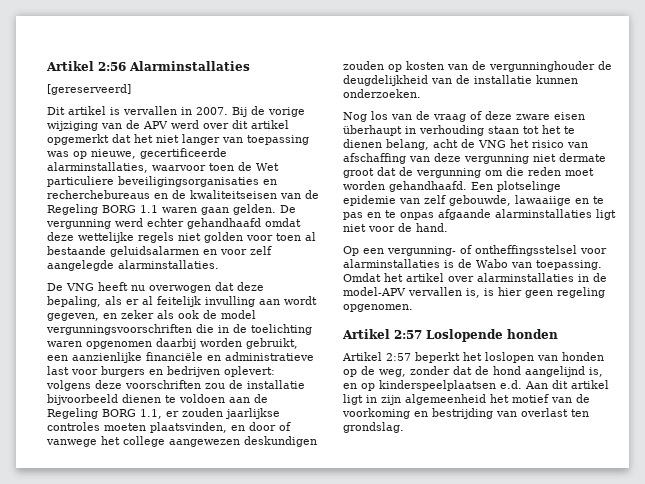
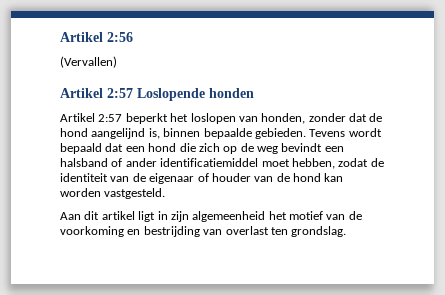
- Artikel 2:56 Alarminstallaties
- [gereserveerd]
- Dit artikel is vervallen in 2007. Bij de vorige wijziging van de APV werd over dit artikel opgemerkt dat het niet langer van toepassing was op nieuwe, gecertificeerde alarminstallaties, waarvoor toen de Wet particuliere beveiligingsorganisaties en recherchebureaus en de kwaliteitseisen van de Regeling BORG 1.1 waren gaan gelden. De vergunning werd echter gehandhaafd omdat deze wettelijke regels niet golden voor toen al bestaande geluidsalarmen en voor zelf aangelegde alarminstallaties.
- De VNG heeft nu overwogen dat deze bepaling, als er al feitelijk invulling aan wordt gegeven, en zeker als ook de model vergunningsvoorschriften die in de toelichting waren opgenomen daarbij worden gebruikt, een aanzienlijke financiële en administratieve last voor burgers en bedrijven oplevert: volgens deze voorschriften zou de installatie bijvoorbeeld dienen te voldoen aan de Regeling BORG 1.1, er zouden jaarlijkse controles moeten plaatsvinden, en door of vanwege het college aangewezen deskundigen zouden op kosten van de vergunninghouder de deugdelijkheid van de installatie kunnen onderzoeken.
- Nog los van de vraag of deze zware eisen überhaupt in verhouding staan tot het te dienen belang, acht de VNG het risico van afschaffing van deze vergunning niet dermate groot dat de vergunning om die reden moet worden gehandhaafd. Een plotselinge epidemie van zelf gebouwde, lawaaiige en te pas en te onpas afgaande alarminstallaties ligt niet voor de hand.
- Op een vergunning- of ontheffingsstelsel voor alarminstallaties is de Wabo van toepassing. Omdat het artikel over alarminstallaties in de model-APV vervallen is, is hier geen regeling opgenomen.
+ Artikel 2:56
+ (Vervallen)
- Artikel 2:57 beperkt het loslopen van honden op de weg, zonder dat de hond aangelijnd is, en op kinderspeelplaatsen e.d. Aan dit artikel ligt in zijn algemeenheid het motief van de voorkoming en bestrijding van overlast ten grondslag.
+ Artikel 2:57 beperkt het loslopen van honden, zonder dat de hond aangelijnd is, binnen bepaalde gebieden. Tevens wordt bepaald dat een hond die zich op de weg bevindt een halsband of ander identificatiemiddel moet hebben, zodat de identiteit van de eigenaar of houder van de hond kan worden vastgesteld.
+ Aan dit artikel ligt in zijn algemeenheid het motief van de voorkoming en bestrijding van overlast ten grondslag.

